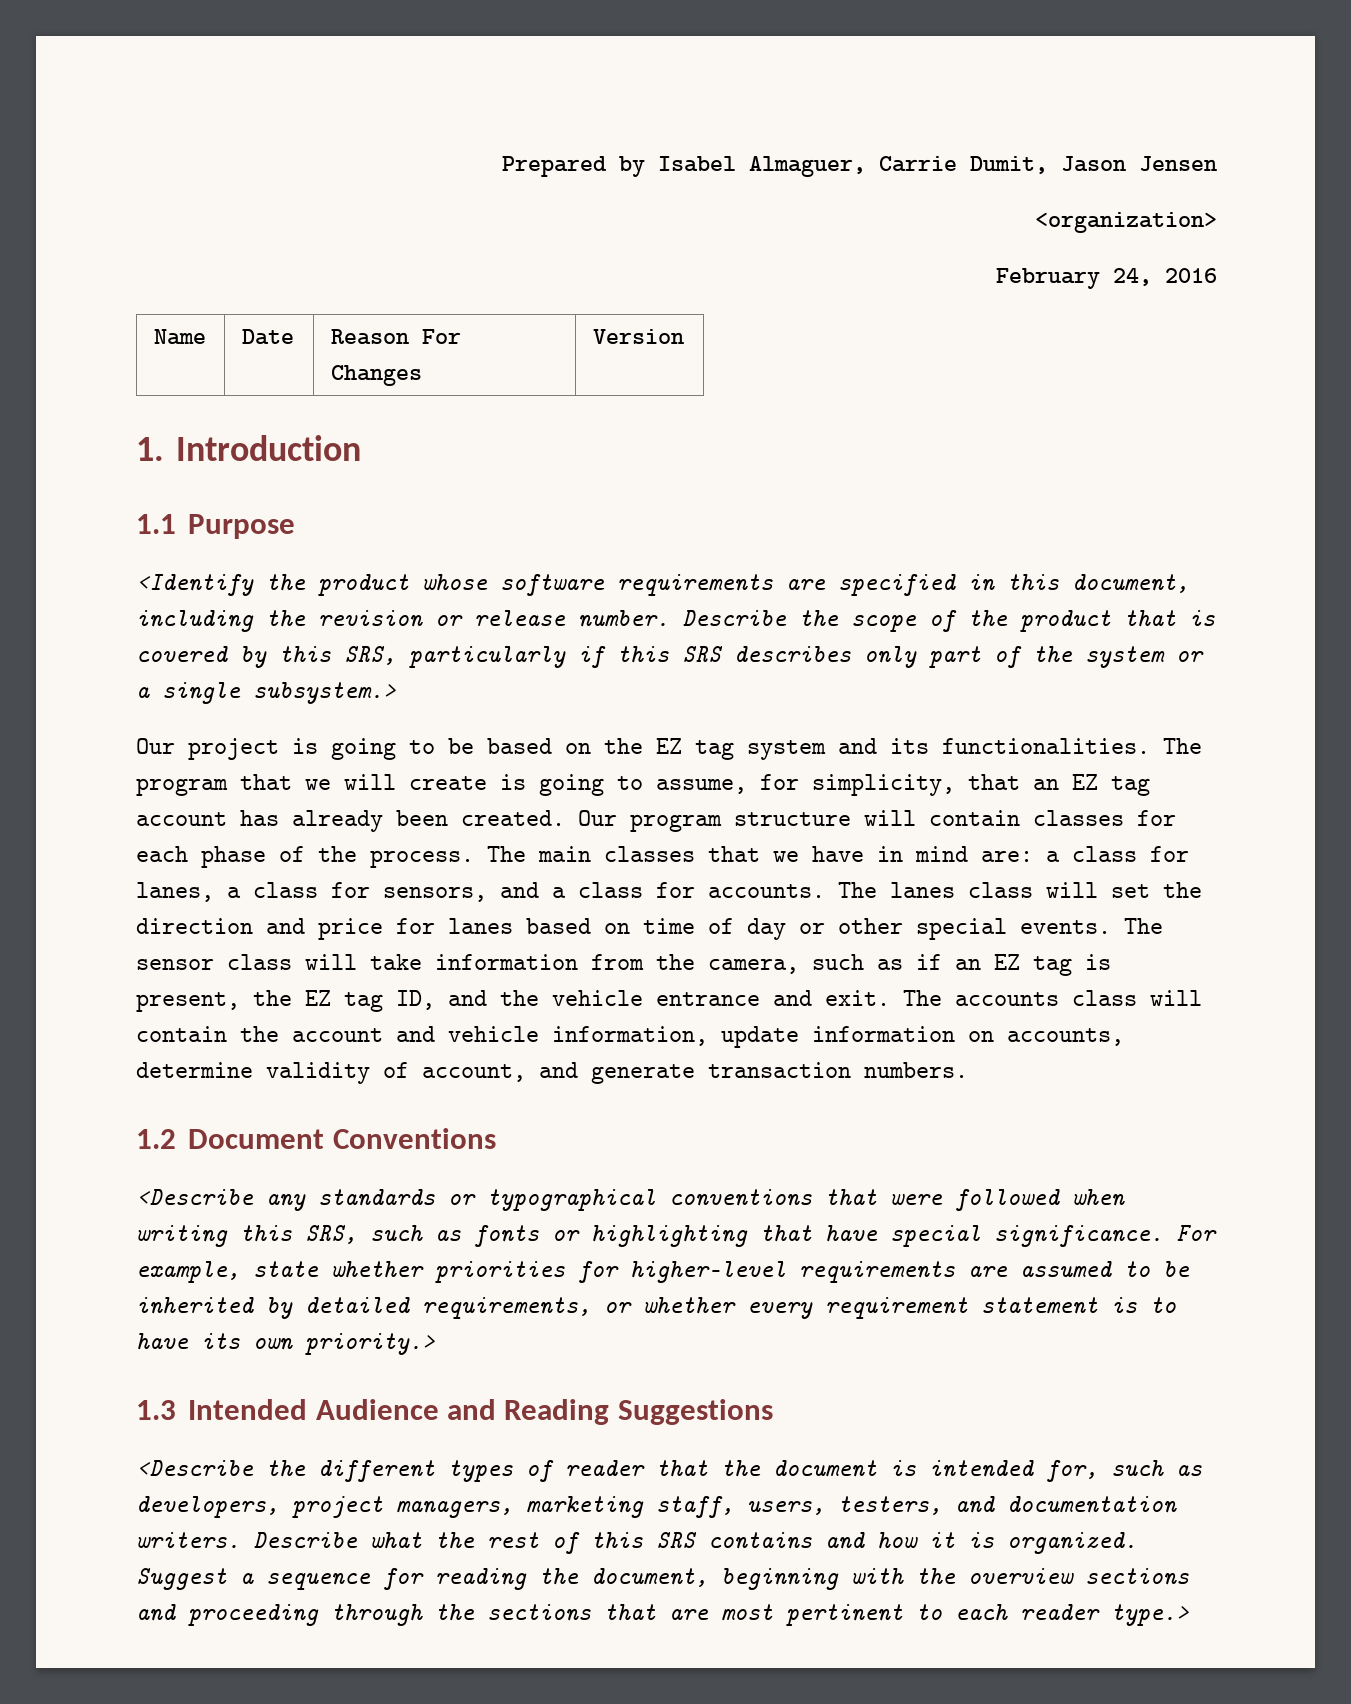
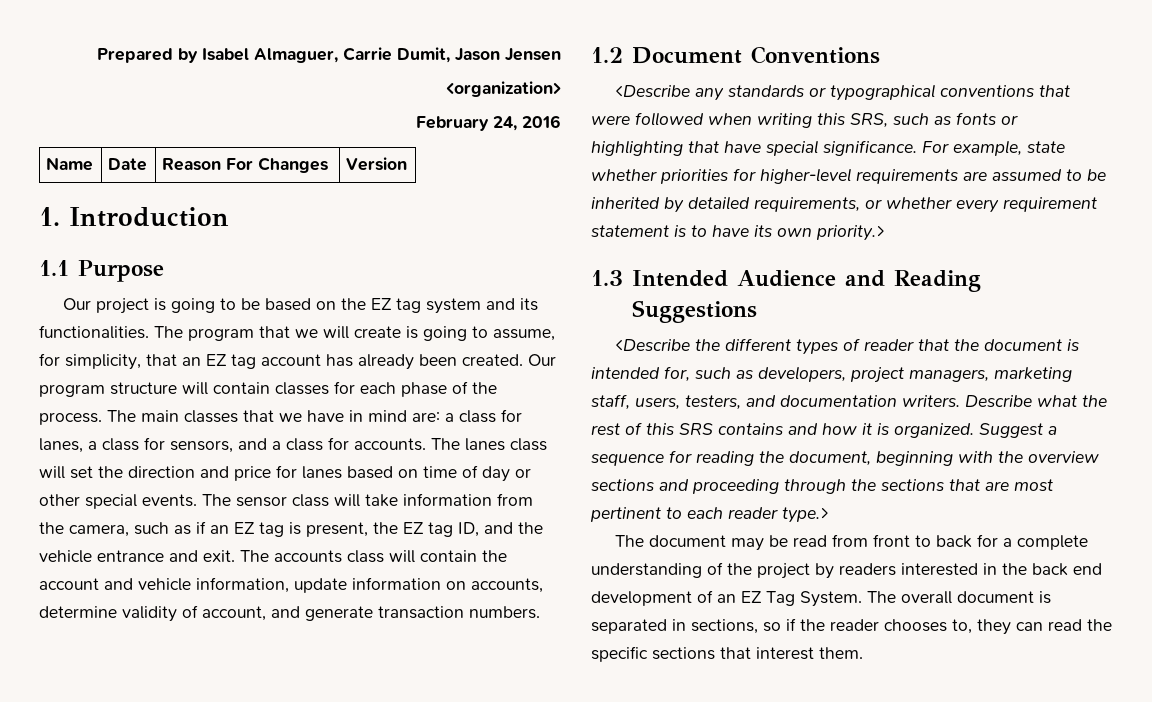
- <Identify the product whose software requirements are specified in this document, including the revision or release number. Describe the scope of the product that is covered by this SRS, particularly if this SRS describes only part of the system or a single subsystem.>
+ The document may be read from front to back for a complete understanding of the project by readers interested in the back end development of an EZ Tag System. The overall document is separated in sections, so if the reader chooses to, they can read the specific sections that interest them.

